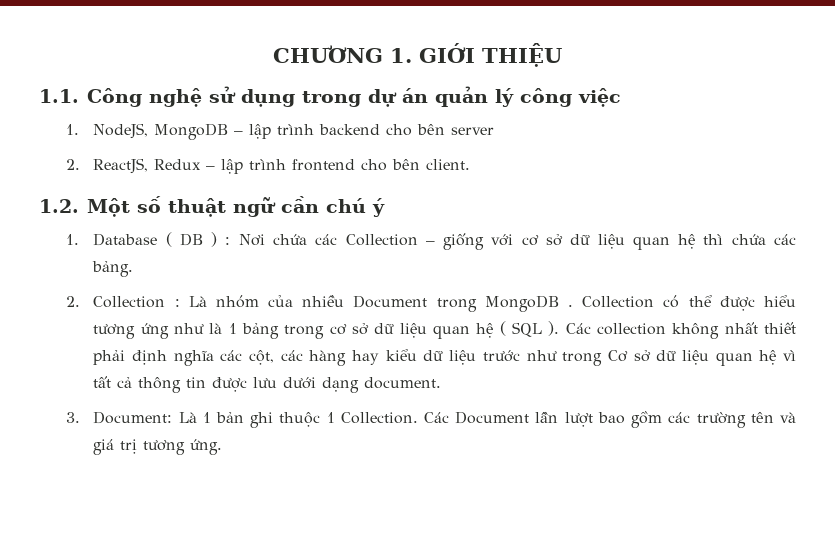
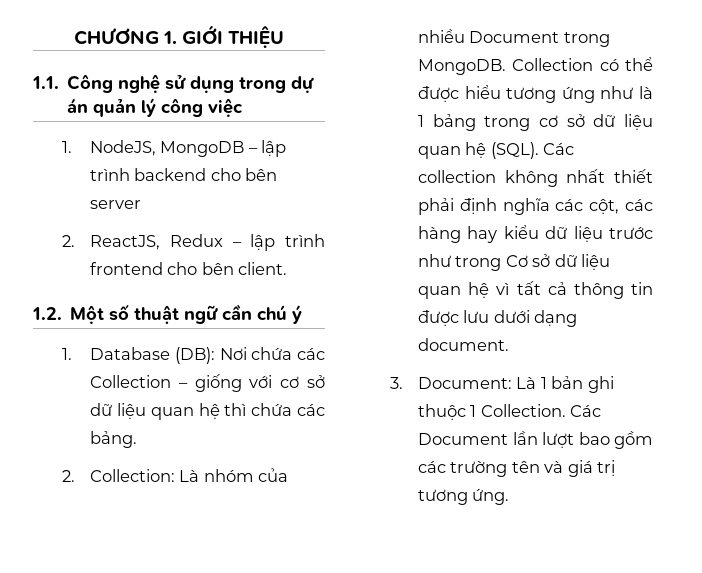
- 1. Database ( DB ) : Nơi chứa các Collection – giống với cơ sở dữ liệu quan hệ thì chứa các bảng.
+ 1. Database (DB): Nơi chứa các Collection – giống với cơ sở dữ liệu quan hệ thì chứa các bảng.
- 2. Collection : Là nhóm của nhiều Document trong MongoDB .
+ 2. Collection: Là nhóm của nhiều Document trong MongoDB.
- Collection có thể được hiểu tương ứng như là 1 bảng trong cơ sở dữ liệu quan hệ ( SQL ).
+ Collection có thể được hiểu tương ứng như là 1 bảng trong cơ sở dữ liệu quan hệ (SQL).

